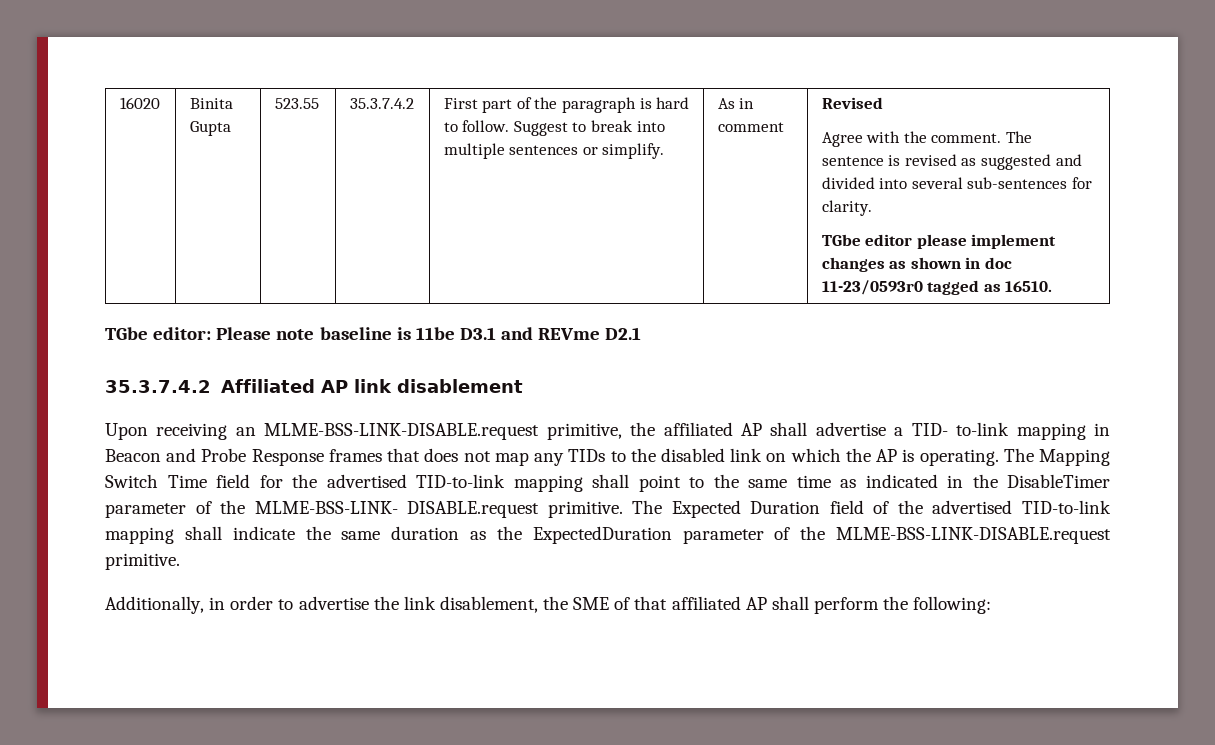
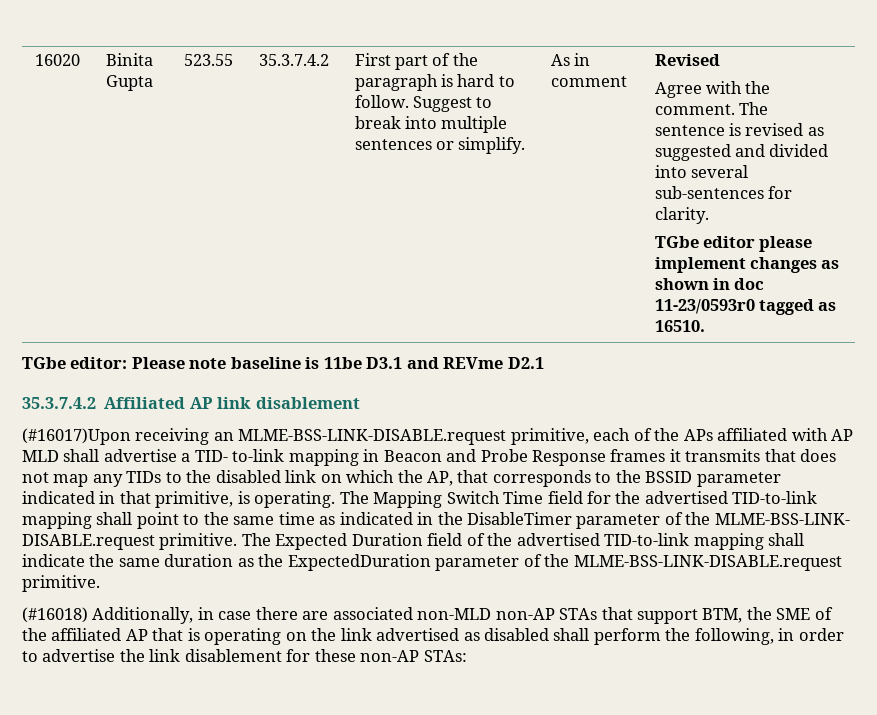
- Upon receiving an MLME-BSS-LINK-DISABLE.request primitive, the affiliated AP shall advertise a TID- to-link mapping in Beacon and Probe Response frames that does not map any TIDs to the disabled link on which the AP is operating.
+ (#16017)Upon receiving an MLME-BSS-LINK-DISABLE.request primitive, each of the APs affiliated with AP MLD shall advertise a TID- to-link mapping in Beacon and Probe Response frames it transmits that does not map any TIDs to the disabled link on which the AP, that corresponds to the BSSID parameter indicated in that primitive, is operating.
- Additionally, in order to advertise the link disablement, the SME of that affiliated AP shall perform the following:
+ (#16018) Additionally, in case there are associated non-MLD non-AP STAs that support BTM, the SME of the affiliated AP that is operating on the link advertised as disabled shall perform the following, in order to advertise the link disablement for these non-AP STAs:

